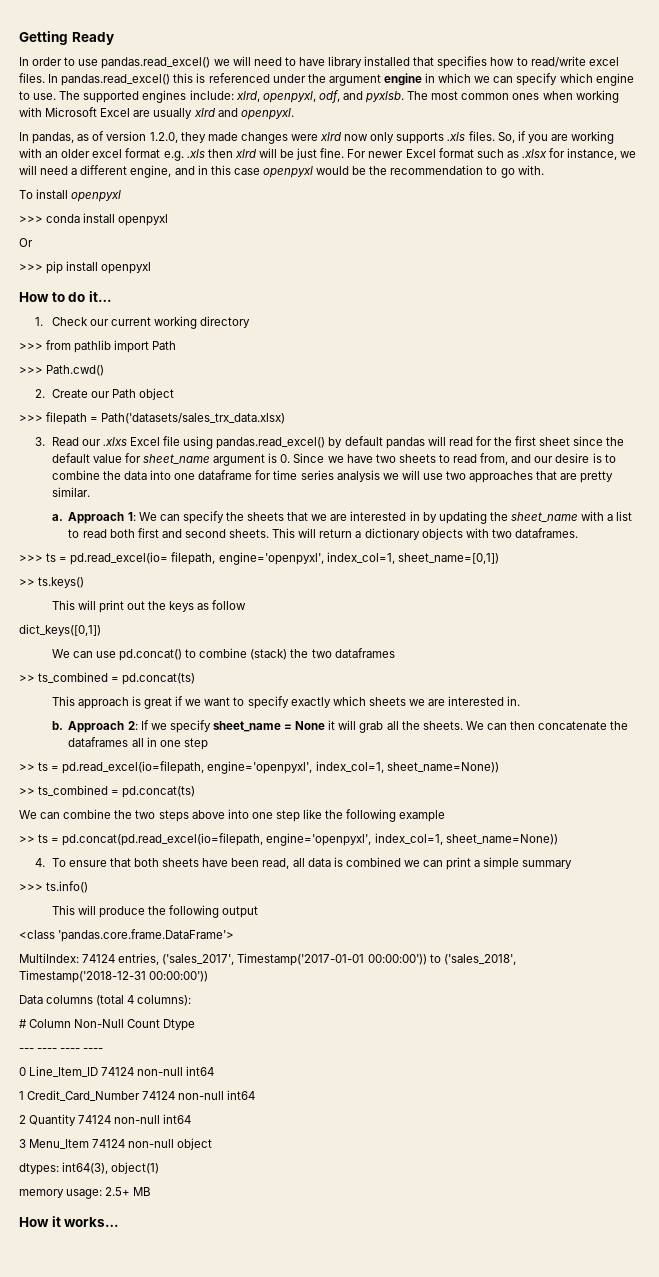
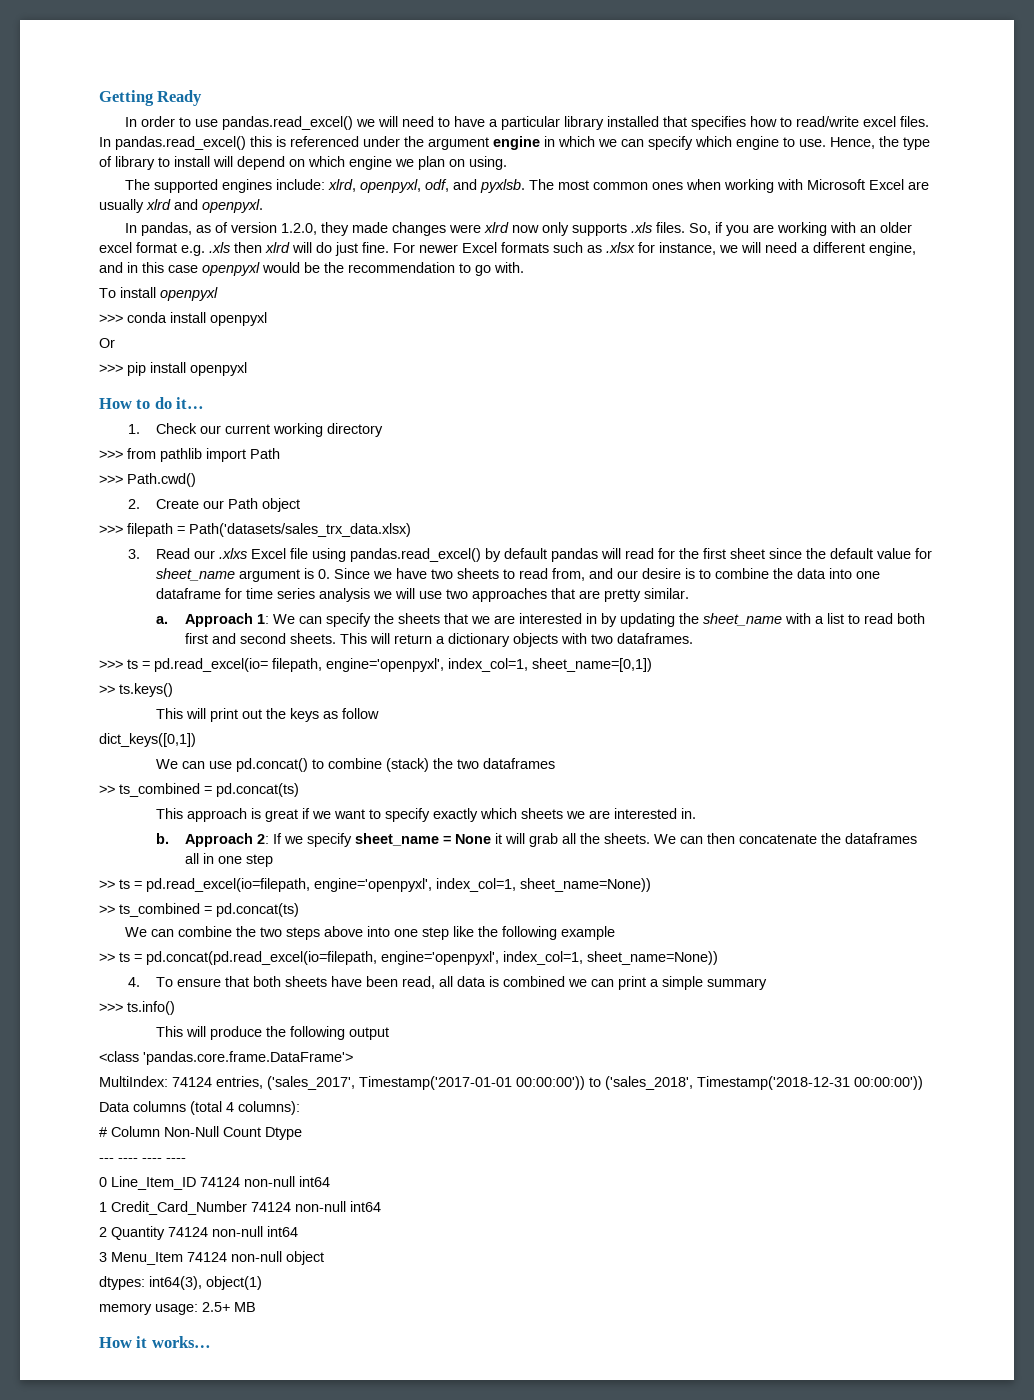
- In order to use pandas.read_excel() we will need to have library installed that specifies how to read/write excel files.
+ In order to use pandas.read_excel() we will need to have a particular library installed that specifies how to read/write excel files.
- In pandas.read_excel() this is referenced under the argument engine in which we can specify which engine to use. The supported engines include: xlrd, openpyxl, odf, and pyxlsb.
+ In pandas.read_excel() this is referenced under the argument engine in which we can specify which engine to use. Hence, the type of library to install will depend on which engine we plan on using.
+ The supported engines include: xlrd, openpyxl, odf, and pyxlsb.
- So, if you are working with an older excel format e.g. .xls then xlrd will be just fine.
+ So, if you are working with an older excel format e.g. .xls then xlrd will do just fine.
- For newer Excel format such as .xlsx for instance, we will need a different engine, and in this case openpyxl would be the recommendation to go with.
+ For newer Excel formats such as .xlsx for instance, we will need a different engine, and in this case openpyxl would be the recommendation to go with.

